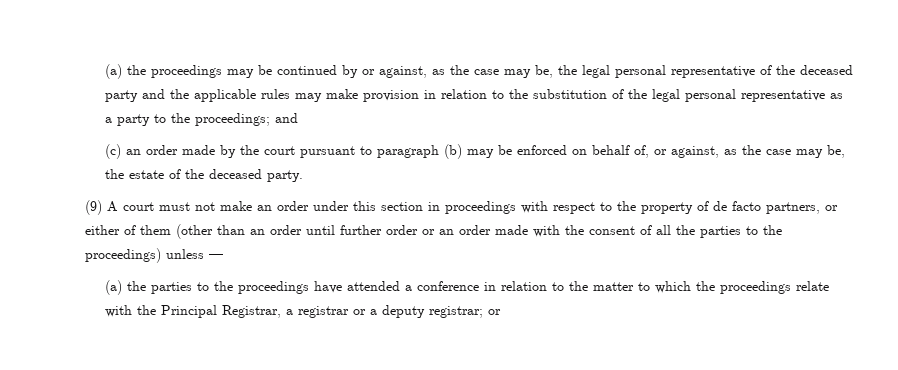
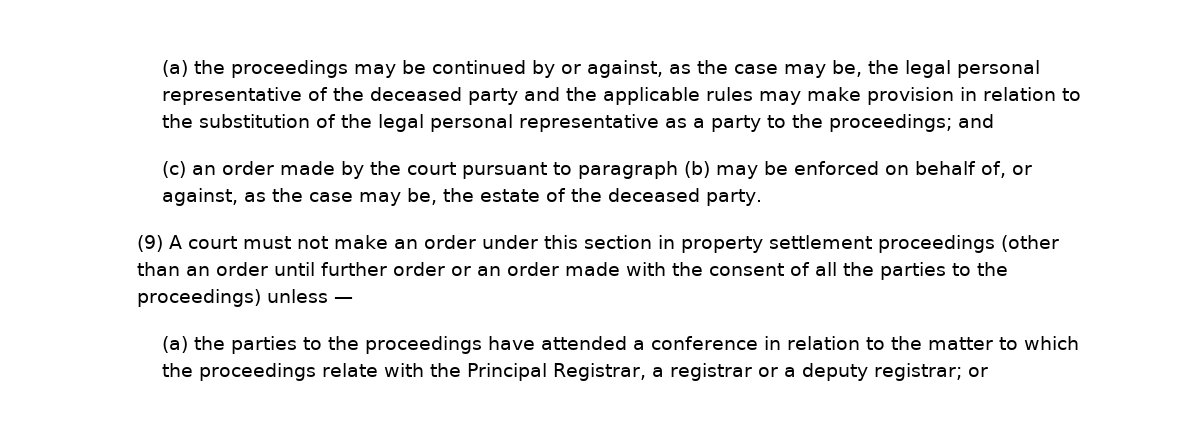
- (9) A court must not make an order under this section in proceedings with respect to the property of de facto partners, or either of them (other than an order until further order or an order made with the consent of all the parties to the proceedings) unless —
+ (9) A court must not make an order under this section in property settlement proceedings (other than an order until further order or an order made with the consent of all the parties to the proceedings) unless —

